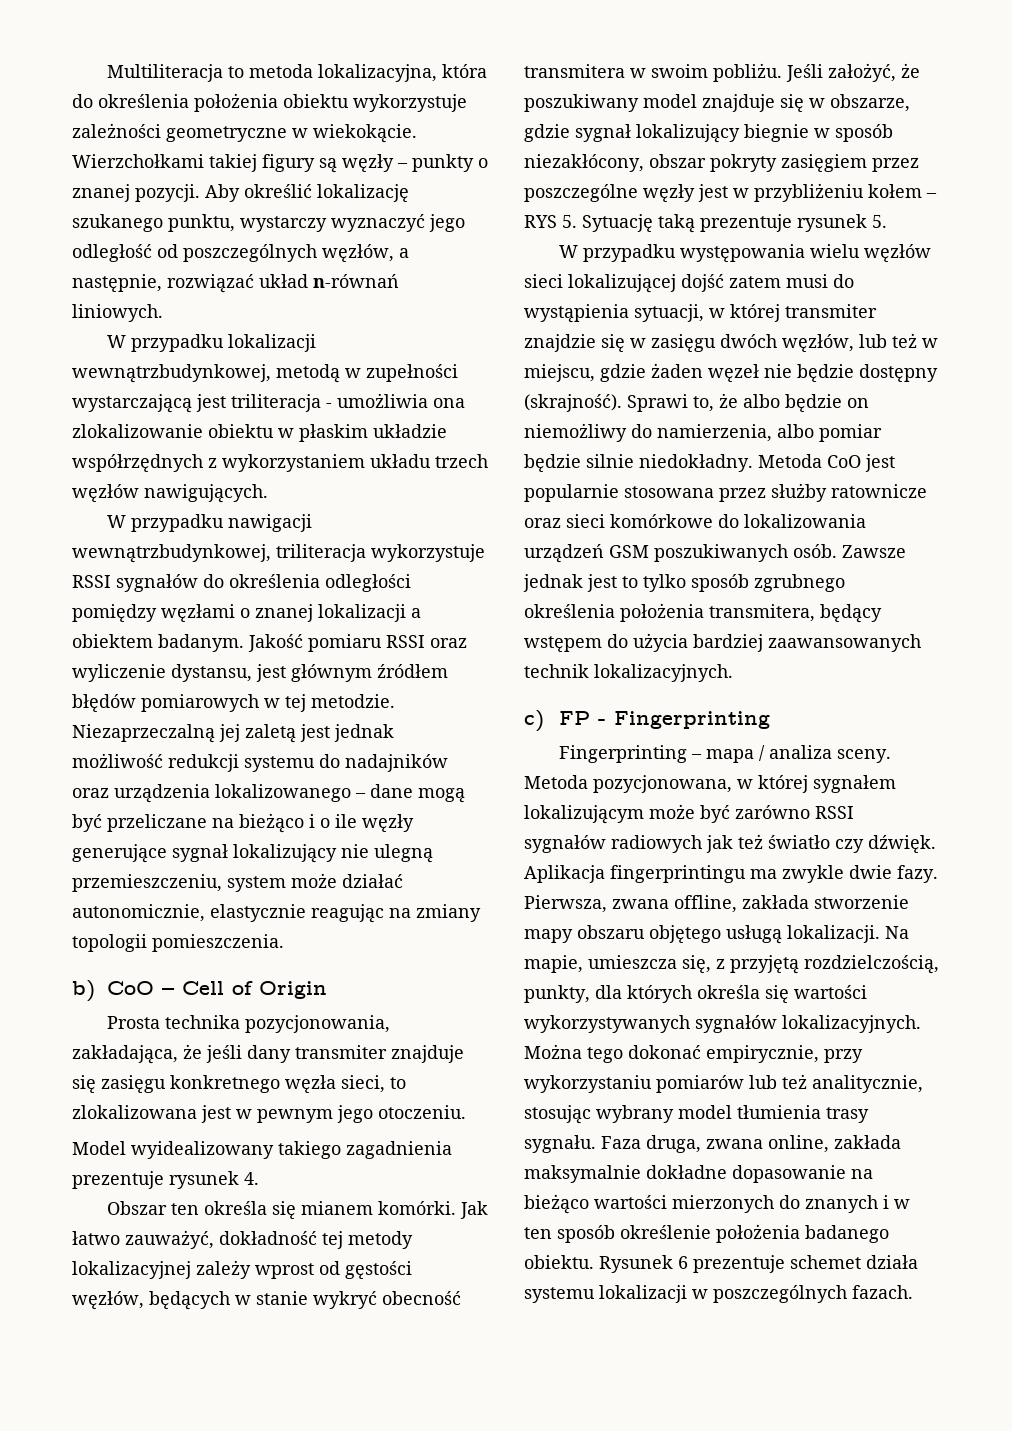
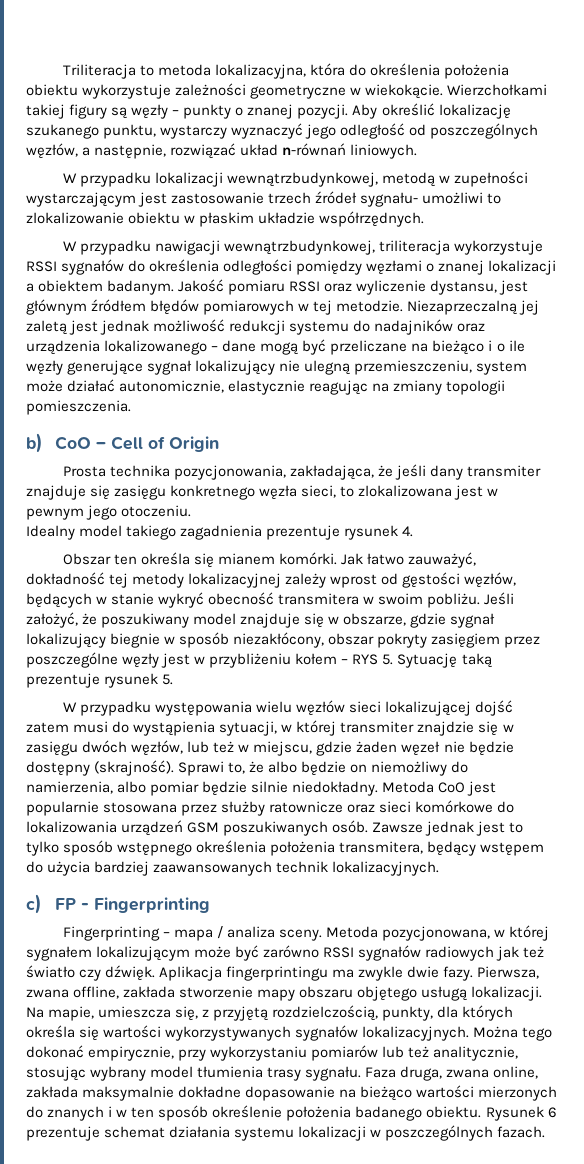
- Multiliteracja to metoda lokalizacyjna, która do określenia położenia obiektu wykorzystuje zależności geometryczne w wiekokącie.
+ Triliteracja to metoda lokalizacyjna, która do określenia położenia obiektu wykorzystuje zależności geometryczne w wiekokącie.
- W przypadku lokalizacji wewnątrzbudynkowej, metodą w zupełności wystarczającą jest triliteracja - umożliwia ona zlokalizowanie obiektu w płaskim układzie współrzędnych z wykorzystaniem układu trzech węzłów nawigujących.
+ W przypadku lokalizacji wewnątrzbudynkowej, metodą w zupełności wystarczającym jest zastosowanie trzech źródeł sygnału- umożliwi to zlokalizowanie obiektu w płaskim układzie współrzędnych.
- Model wyidealizowany takiego zagadnienia prezentuje rysunek 4.
+ Idealny model takiego zagadnienia prezentuje rysunek 4.
- Zawsze jednak jest to tylko sposób zgrubnego określenia położenia transmitera, będący wstępem do użycia bardziej zaawansowanych technik lokalizacyjnych.
+ Zawsze jednak jest to tylko sposób wstępnego określenia położenia transmitera, będący wstępem do użycia bardziej zaawansowanych technik lokalizacyjnych.
- Rysunek 6 prezentuje schemet działa systemu lokalizacji w poszczególnych fazach.
+ Rysunek 6 prezentuje schemat działania systemu lokalizacji w poszczególnych fazach.

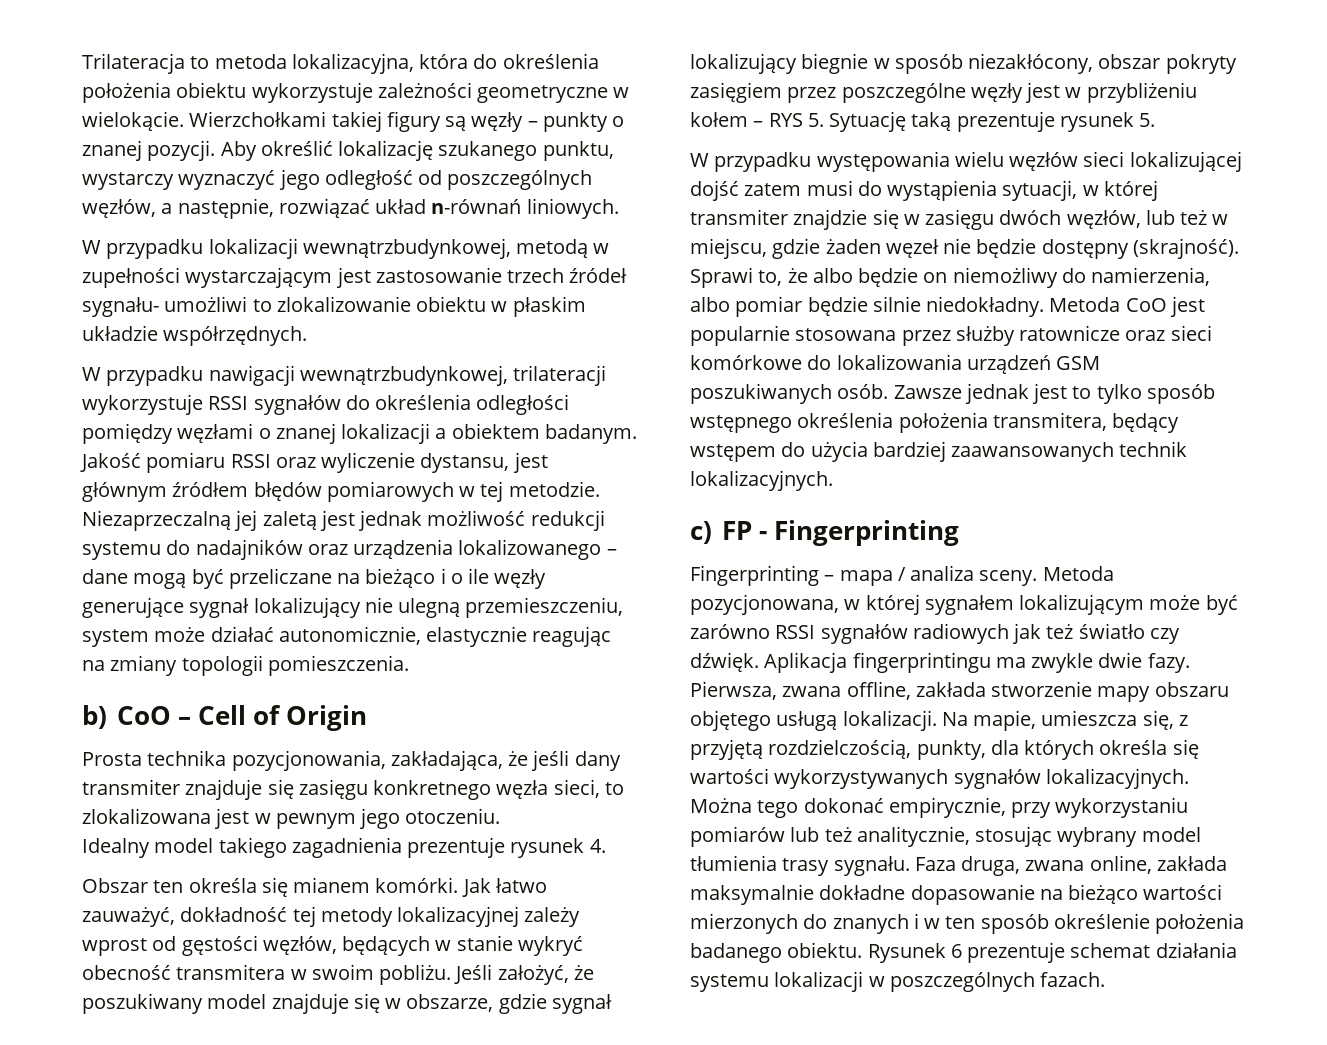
- Triliteracja to metoda lokalizacyjna, która do określenia położenia obiektu wykorzystuje zależności geometryczne w wiekokącie.
+ Trilateracja to metoda lokalizacyjna, która do określenia położenia obiektu wykorzystuje zależności geometryczne w wielokącie.
- W przypadku nawigacji wewnątrzbudynkowej, triliteracja wykorzystuje RSSI sygnałów do określenia odległości pomiędzy węzłami o znanej lokalizacji a obiektem badanym.
+ W przypadku nawigacji wewnątrzbudynkowej, trilateracji wykorzystuje RSSI sygnałów do określenia odległości pomiędzy węzłami o znanej lokalizacji a obiektem badanym.

